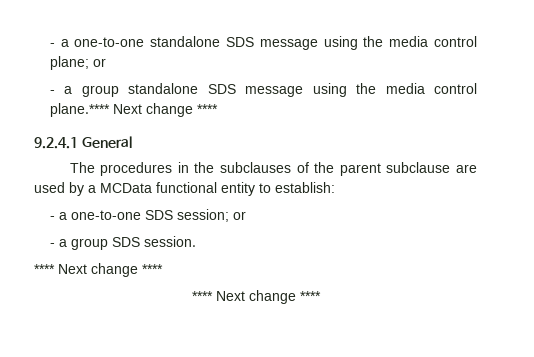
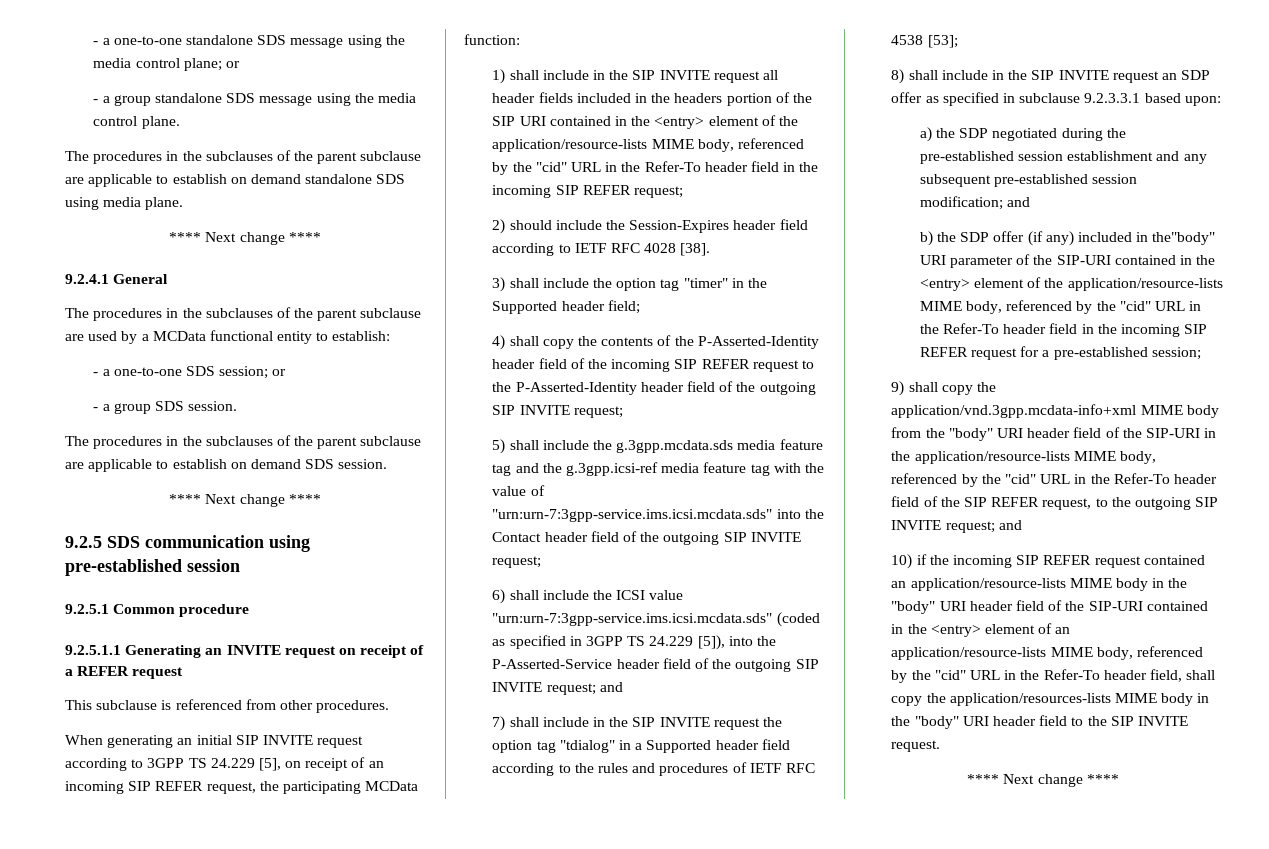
- - a group standalone SDS message using the media control plane.**** Next change ****
+ - a group standalone SDS message using the media control plane.
+ The procedures in the subclauses of the parent subclause are applicable to establish on demand standalone SDS using media plane.
+ **** Next change ****
  - a group SDS session.
+ The procedures in the subclauses of the parent subclause are applicable to establish on demand SDS session.
  **** Next change ****
+ 9.2.5 SDS communication using pre-established session
+ 9.2.5.1 Common procedure
+ 9.2.5.1.1 Generating an INVITE request on receipt of a REFER request
+ This subclause is referenced from other procedures.
+ When generating an initial SIP INVITE request according to 3GPP TS 24.229 [5], on receipt of an incoming SIP REFER request, the participating MCData function:
+ 1) shall include in the SIP INVITE request all header fields included in the headers portion of the SIP URI contained in the <entry> element of the application/resource-lists MIME body, referenced by the "cid" URL in the Refer-To header field in the incoming SIP REFER request;
+ 2) should include the Session-Expires header field according to IETF RFC 4028 [38].
+ 3) shall include the option tag "timer" in the Supported header field;
+ 4) shall copy the contents of the P-Asserted-Identity header field of the incoming SIP REFER request to the P-Asserted-Identity header field of the outgoing SIP INVITE request;
+ 5) shall include the g.3gpp.mcdata.sds media feature tag and the g.3gpp.icsi-ref media feature tag with the value of "urn:urn-7:3gpp-service.ims.icsi.mcdata.sds" into the Contact header field of the outgoing SIP INVITE request;
+ 6) shall include the ICSI value "urn:urn-7:3gpp-service.ims.icsi.mcdata.sds" (coded as specified in 3GPP TS 24.229 [5]), into the P-Asserted-Service header field of the outgoing SIP INVITE request; and
+ 7) shall include in the SIP INVITE request the option tag "tdialog" in a Supported header field according to the rules and procedures of IETF RFC 4538 [53];
+ 8) shall include in the SIP INVITE request an SDP offer as specified in subclause 9.2.3.3.1 based upon:
+ a) the SDP negotiated during the pre-established session establishment and any subsequent pre-established session modification; and
+ b) the SDP offer (if any) included in the"body" URI parameter of the SIP-URI contained in the <entry> element of the application/resource-lists MIME body, referenced by the "cid" URL in the Refer-To header field in the incoming SIP REFER request for a pre-established session;
+ 9) shall copy the application/vnd.3gpp.mcdata-info+xml MIME body from the "body" URI header field of the SIP-URI in the application/resource-lists MIME body, referenced by the "cid" URL in the Refer-To header field of the SIP REFER request, to the outgoing SIP INVITE request; and
+ 10) if the incoming SIP REFER request contained an application/resource-lists MIME body in the "body" URI header field of the SIP-URI contained in the <entry> element of an application/resource-lists MIME body, referenced by the "cid" URL in the Refer-To header field, shall copy the application/resources-lists MIME body in the "body" URI header field to the SIP INVITE request.

